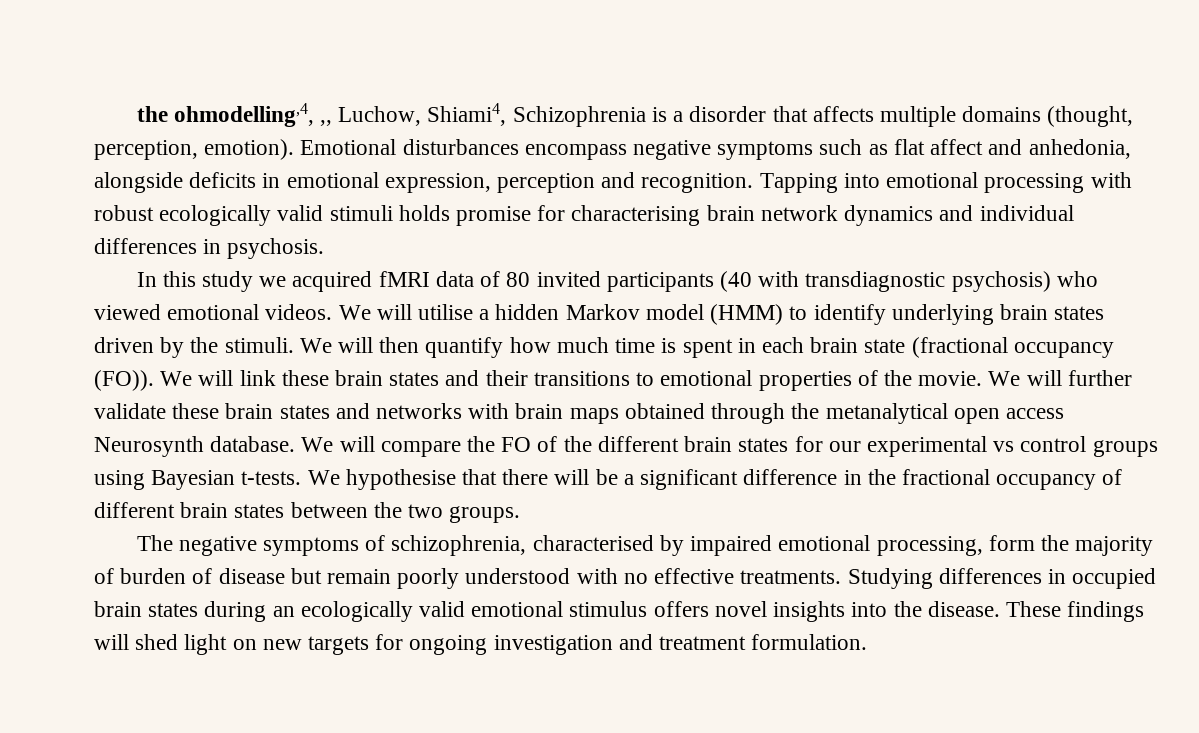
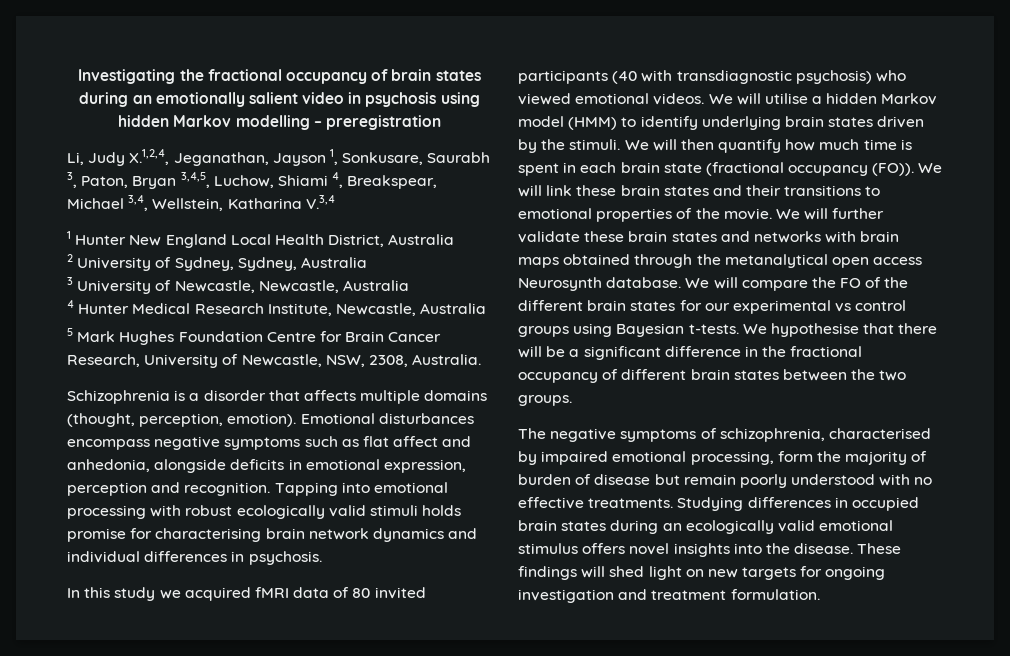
- the ohmodelling,4, ,, Luchow, Shiami4, Schizophrenia is a disorder that affects multiple domains (thought, perception, emotion).
+ Investigating the fractional occupancy of brain states during an emotionally salient video in psychosis using hidden Markov modelling – preregistration
+ Li, Judy X.1,2,4, Jeganathan, Jayson 1, Sonkusare, Saurabh 3, Paton, Bryan 3,4,5, Luchow, Shiami 4, Breakspear, Michael 3,4, Wellstein, Katharina V.3,4
+ 1 Hunter New England Local Health District, Australia
+ 2 University of Sydney, Sydney, Australia
+ 3 University of Newcastle, Newcastle, Australia
+ 4 Hunter Medical Research Institute, Newcastle, Australia
+ 5 Mark Hughes Foundation Centre for Brain Cancer Research, University of Newcastle, NSW, 2308, Australia.
+ Schizophrenia is a disorder that affects multiple domains (thought, perception, emotion).

